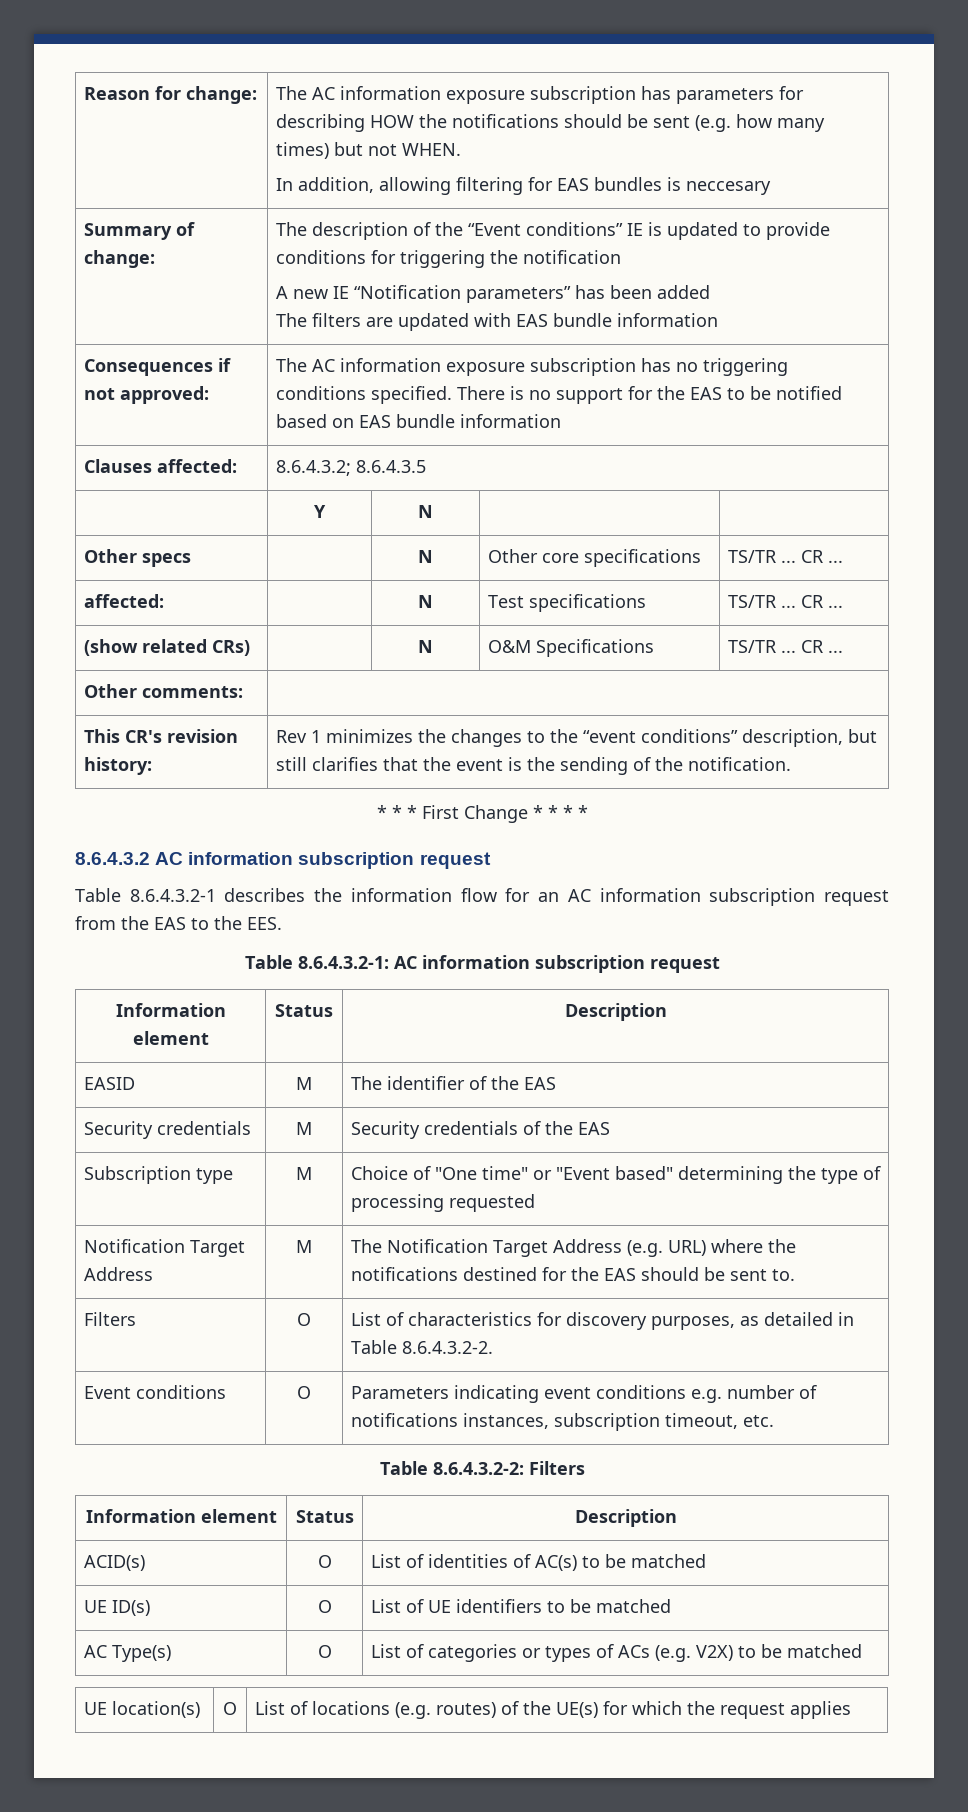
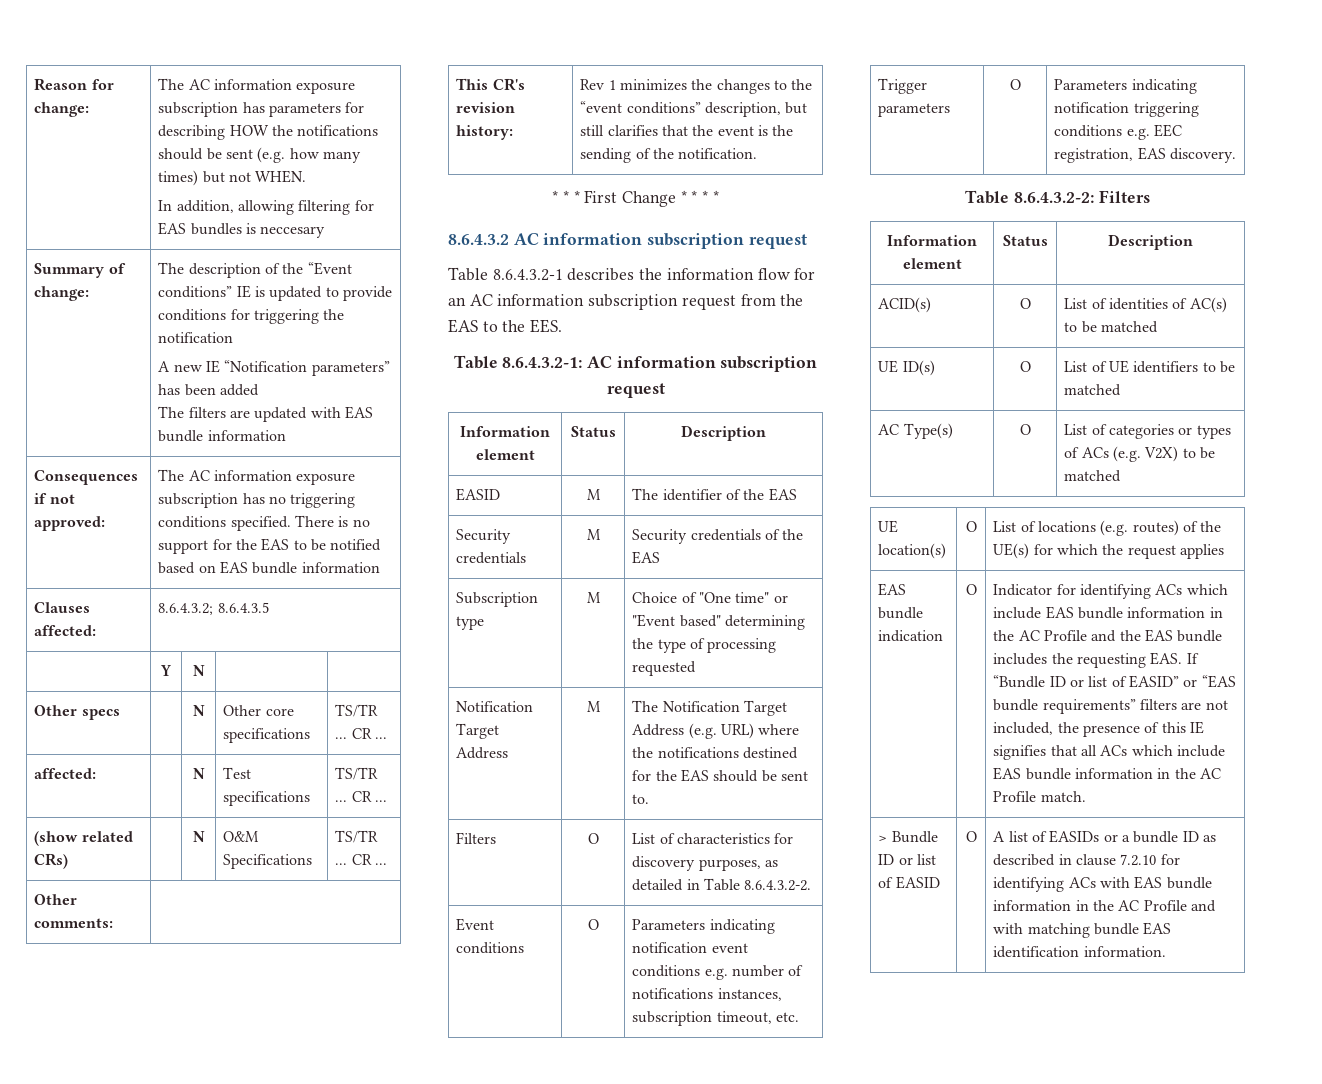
- Event conditions | O | Parameters indicating event conditions e.g. number of notifications instances, subscription timeout, etc.
+ Event conditions | O | Parameters indicating notification event conditions e.g. number of notifications instances, subscription timeout, etc.
+ Trigger parameters | O | Parameters indicating notification triggering conditions e.g. EEC registration, EAS discovery.
+ EAS bundle indication | O | Indicator for identifying ACs which include EAS bundle information in the AC Profile and the EAS bundle includes the requesting EAS. If “Bundle ID or list of EASID” or “EAS bundle requirements” filters are not included, the presence of this IE signifies that all ACs which include EAS bundle information in the AC Profile match.
+ > Bundle ID or list of EASID | O | A list of EASIDs or a bundle ID as described in clause 7.2.10 for identifying ACs with EAS bundle information in the AC Profile and with matching bundle EAS identification information.

